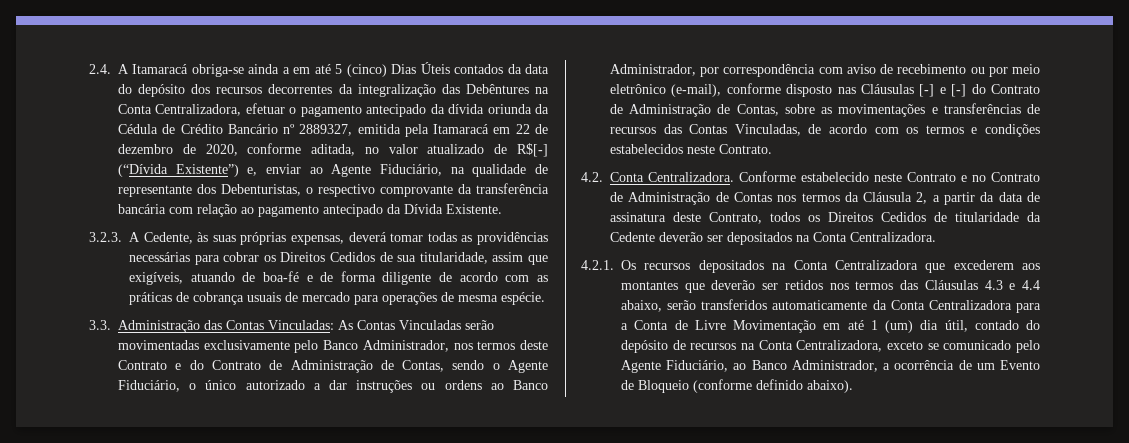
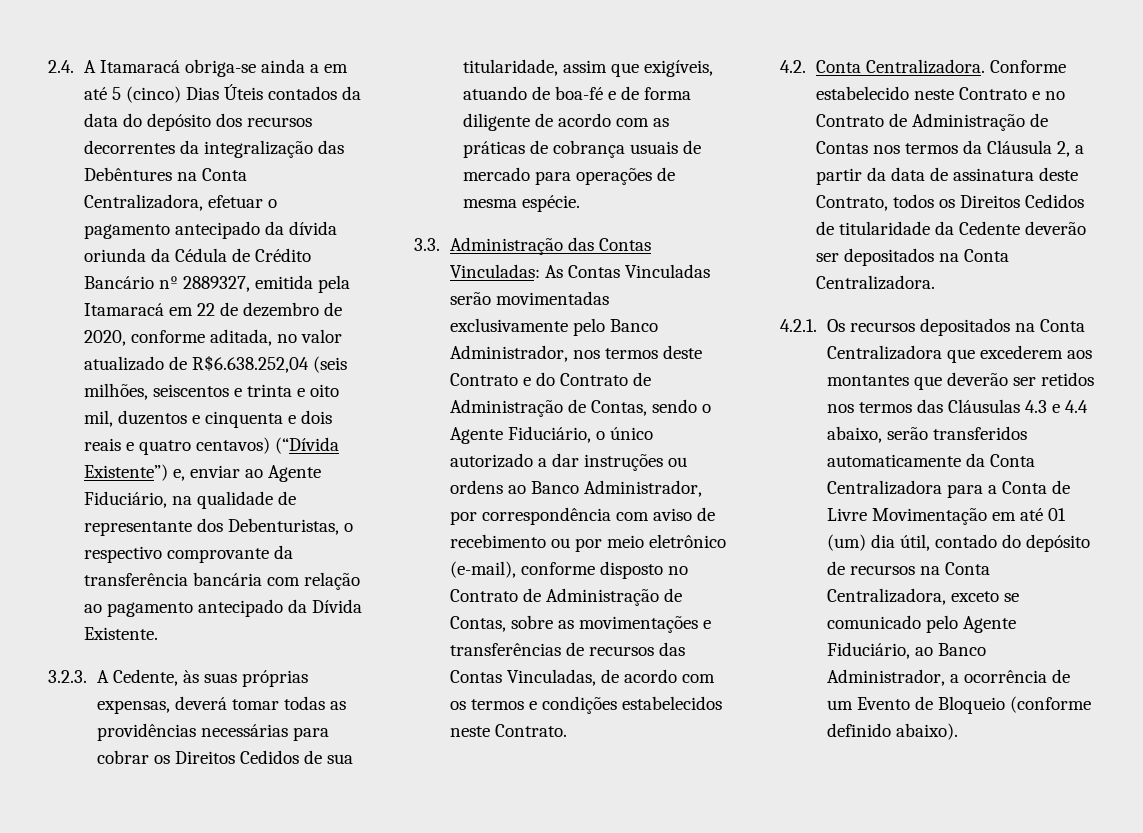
- 2.4. A Itamaracá obriga-se ainda a em até 5 (cinco) Dias Úteis contados da data do depósito dos recursos decorrentes da integralização das Debêntures na Conta Centralizadora, efetuar o pagamento antecipado da dívida oriunda da Cédula de Crédito Bancário nº 2889327, emitida pela Itamaracá em 22 de dezembro de 2020, conforme aditada, no valor atualizado de R$[-] (“Dívida Existente”) e, enviar ao Agente Fiduciário, na qualidade de representante dos Debenturistas, o respectivo comprovante da transferência bancária com relação ao pagamento antecipado da Dívida Existente.
+ 2.4. A Itamaracá obriga-se ainda a em até 5 (cinco) Dias Úteis contados da data do depósito dos recursos decorrentes da integralização das Debêntures na Conta Centralizadora, efetuar o pagamento antecipado da dívida oriunda da Cédula de Crédito Bancário nº 2889327, emitida pela Itamaracá em 22 de dezembro de 2020, conforme aditada, no valor atualizado de R$6.638.252,04 (seis milhões, seiscentos e trinta e oito mil, duzentos e cinquenta e dois reais e quatro centavos) (“Dívida Existente”) e, enviar ao Agente Fiduciário, na qualidade de representante dos Debenturistas, o respectivo comprovante da transferência bancária com relação ao pagamento antecipado da Dívida Existente.
- As Contas Vinculadas serão movimentadas exclusivamente pelo Banco Administrador, nos termos deste Contrato e do Contrato de Administração de Contas, sendo o Agente Fiduciário, o único autorizado a dar instruções ou ordens ao Banco Administrador, por correspondência com aviso de recebimento ou por meio eletrônico (e-mail), conforme disposto nas Cláusulas [-] e [-] do Contrato de Administração de Contas, sobre as movimentações e transferências de recursos das Contas Vinculadas, de acordo com os termos e condições estabelecidos neste Contrato.
+ As Contas Vinculadas serão movimentadas exclusivamente pelo Banco Administrador, nos termos deste Contrato e do Contrato de Administração de Contas, sendo o Agente Fiduciário, o único autorizado a dar instruções ou ordens ao Banco Administrador, por correspondência com aviso de recebimento ou por meio eletrônico (e-mail), conforme disposto no Contrato de Administração de Contas, sobre as movimentações e transferências de recursos das Contas Vinculadas, de acordo com os termos e condições estabelecidos neste Contrato.
- 4.2.1. Os recursos depositados na Conta Centralizadora que excederem aos montantes que deverão ser retidos nos termos das Cláusulas 4.3 e 4.4 abaixo, serão transferidos automaticamente da Conta Centralizadora para a Conta de Livre Movimentação em até 1 (um) dia útil, contado do depósito de recursos na Conta Centralizadora, exceto se comunicado pelo Agente Fiduciário, ao Banco Administrador, a ocorrência de um Evento de Bloqueio (conforme definido abaixo).
+ 4.2.1. Os recursos depositados na Conta Centralizadora que excederem aos montantes que deverão ser retidos nos termos das Cláusulas 4.3 e 4.4 abaixo, serão transferidos automaticamente da Conta Centralizadora para a Conta de Livre Movimentação em até 01 (um) dia útil, contado do depósito de recursos na Conta Centralizadora, exceto se comunicado pelo Agente Fiduciário, ao Banco Administrador, a ocorrência de um Evento de Bloqueio (conforme definido abaixo).

